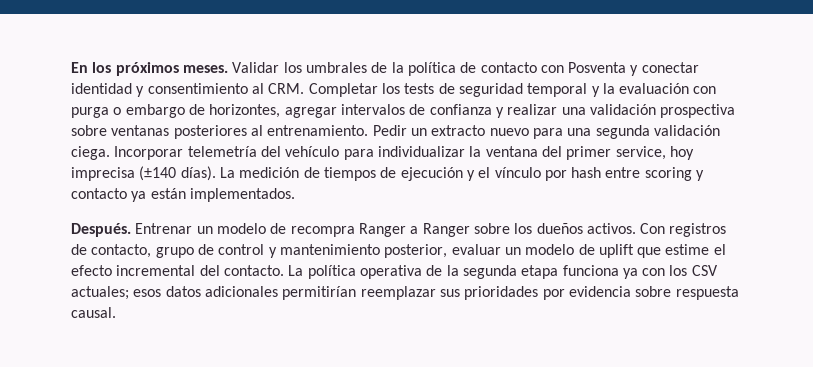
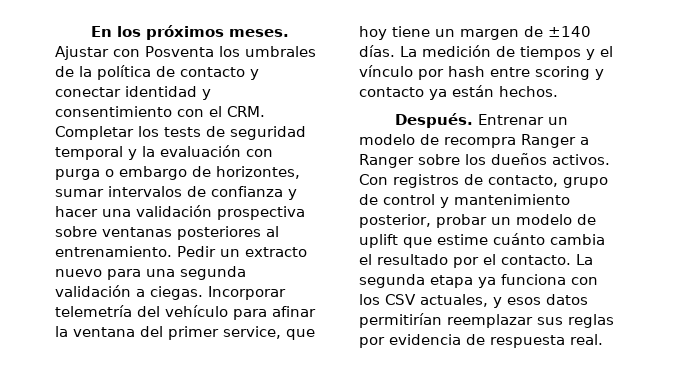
- Validar los umbrales de la política de contacto con Posventa y conectar identidad y consentimiento al CRM. Completar los tests de seguridad temporal y la evaluación con purga o embargo de horizontes, agregar intervalos de confianza y realizar una validación prospectiva sobre ventanas posteriores al entrenamiento.
+ Ajustar con Posventa los umbrales de la política de contacto y conectar identidad y consentimiento con el CRM. Completar los tests de seguridad temporal y la evaluación con purga o embargo de horizontes, sumar intervalos de confianza y hacer una validación prospectiva sobre ventanas posteriores al entrenamiento.
- Pedir un extracto nuevo para una segunda validación ciega.
+ Pedir un extracto nuevo para una segunda validación a ciegas.
- Incorporar telemetría del vehículo para individualizar la ventana del primer service, hoy imprecisa (±140 días).
+ Incorporar telemetría del vehículo para afinar la ventana del primer service, que hoy tiene un margen de ±140 días.
- La medición de tiempos de ejecución y el vínculo por hash entre scoring y contacto ya están implementados.
+ La medición de tiempos y el vínculo por hash entre scoring y contacto ya están hechos.
- Con registros de contacto, grupo de control y mantenimiento posterior, evaluar un modelo de uplift que estime el efecto incremental del contacto. La política operativa de la segunda etapa funciona ya con los CSV actuales; esos datos adicionales permitirían reemplazar sus prioridades por evidencia sobre respuesta causal.
+ Con registros de contacto, grupo de control y mantenimiento posterior, probar un modelo de uplift que estime cuánto cambia el resultado por el contacto. La segunda etapa ya funciona con los CSV actuales, y esos datos permitirían reemplazar sus reglas por evidencia de respuesta real.

